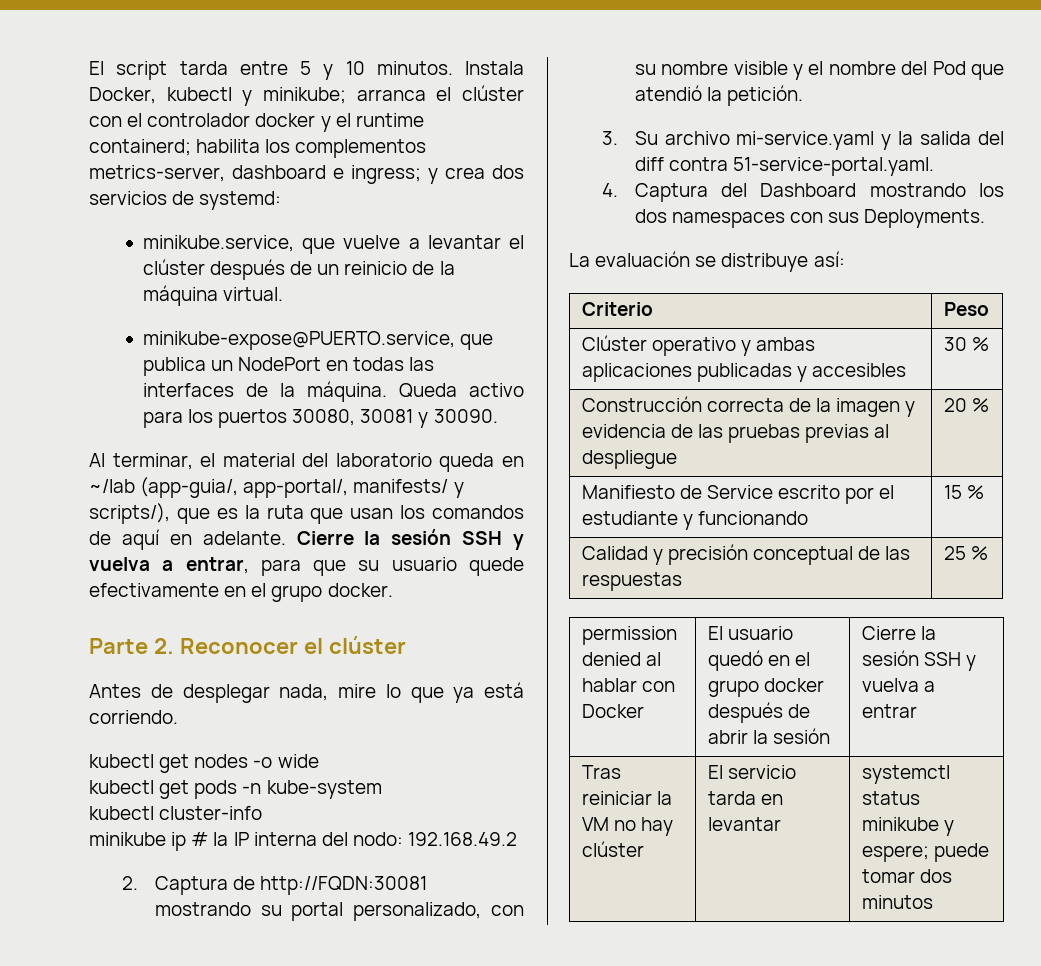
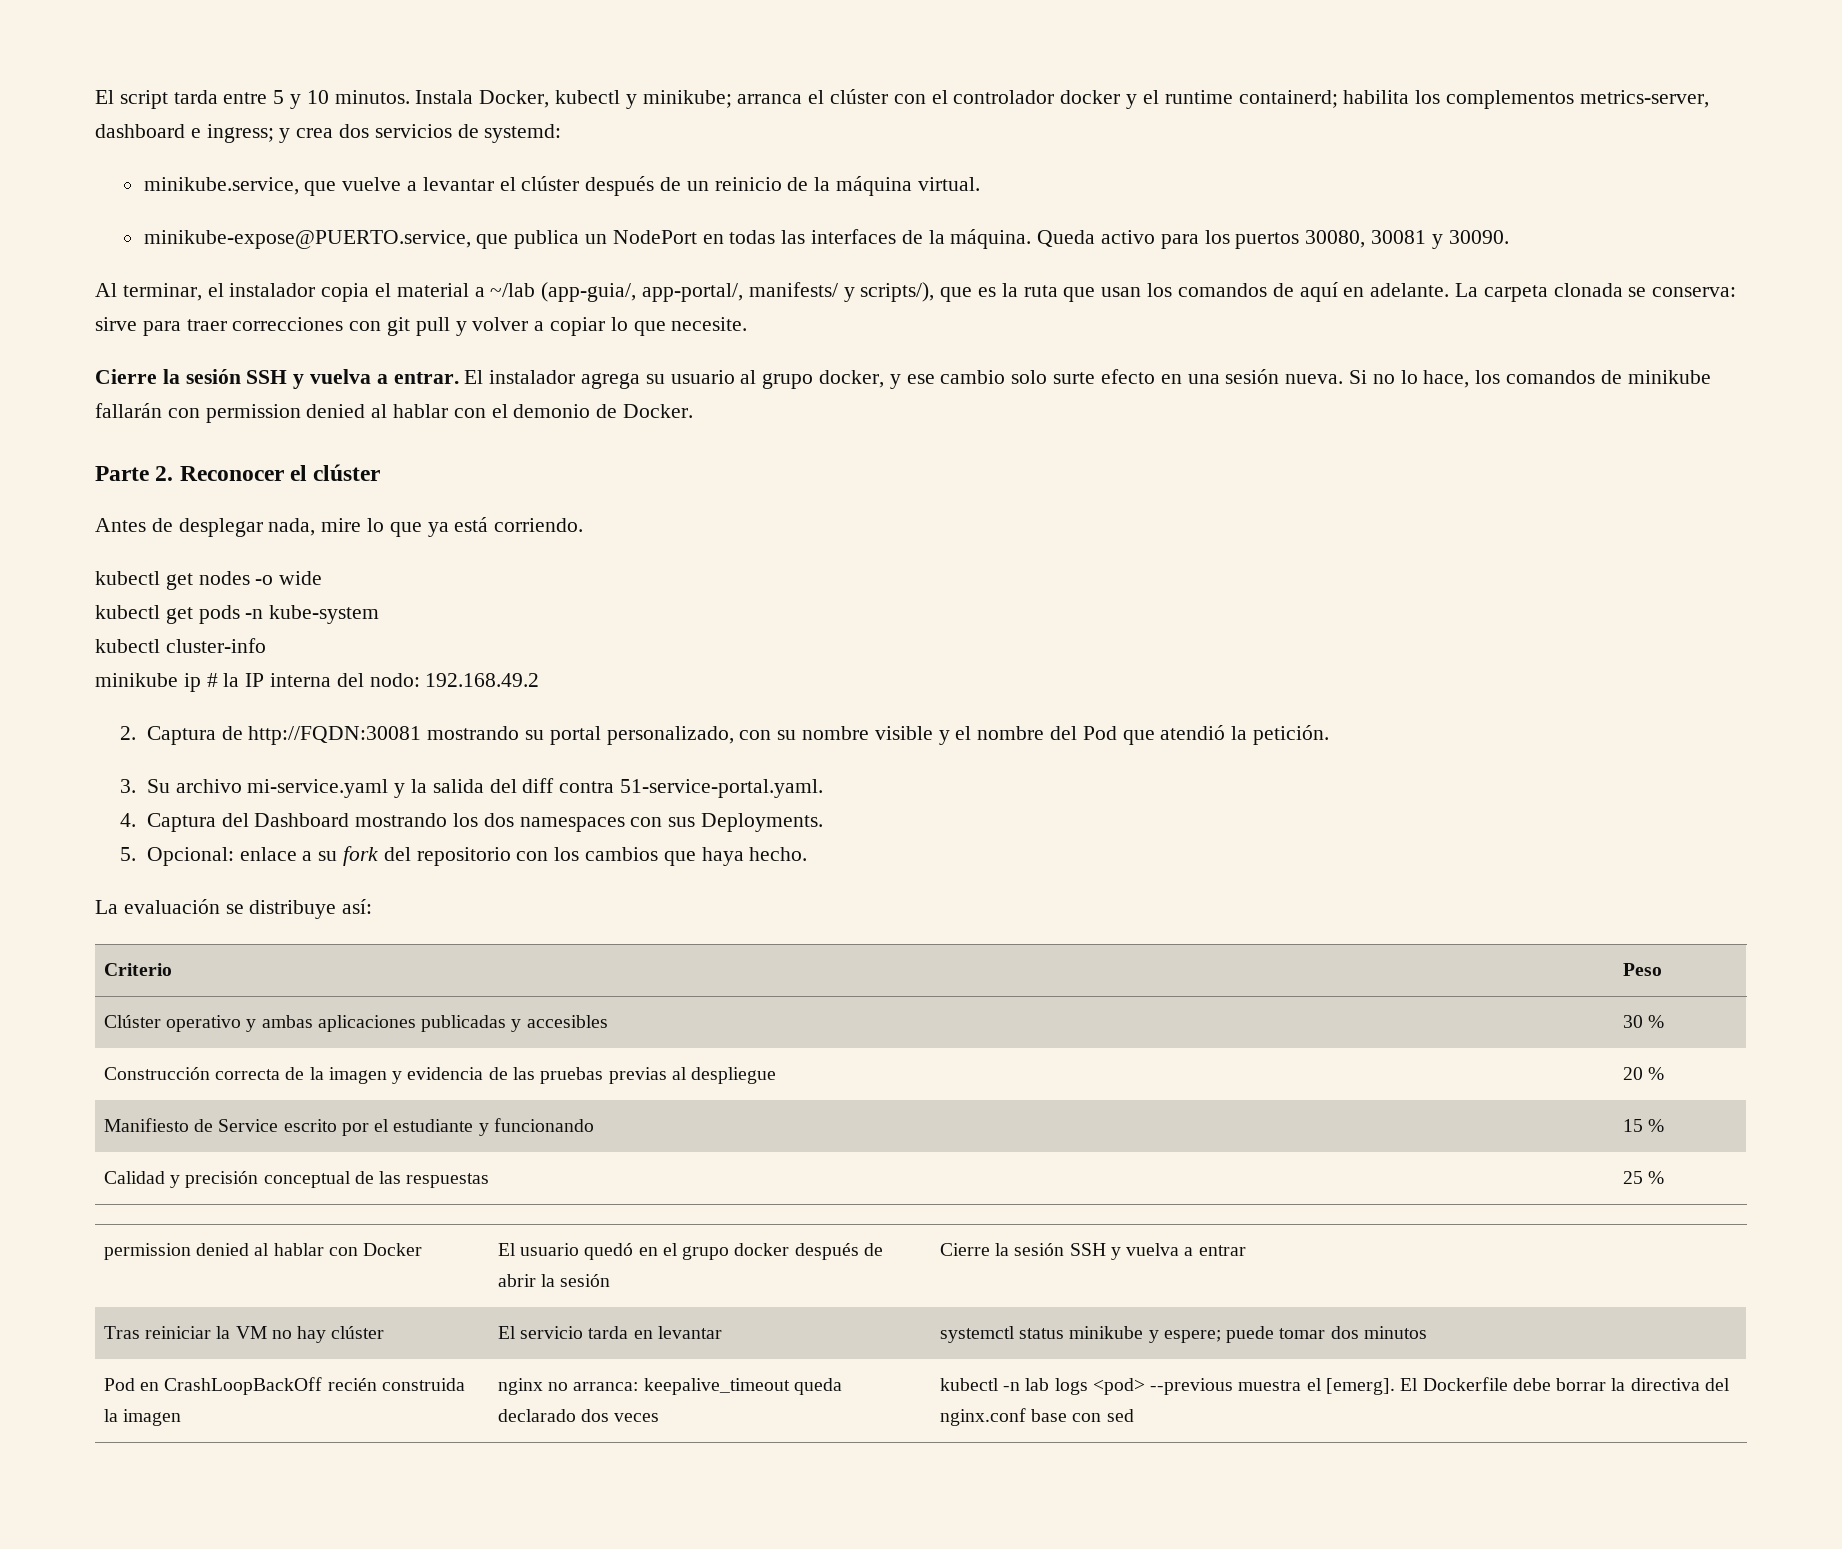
- Al terminar, el material del laboratorio queda en ~/lab (app-guia/, app-portal/, manifests/ y scripts/), que es la ruta que usan los comandos de aquí en adelante.
+ Al terminar, el instalador copia el material a ~/lab (app-guia/, app-portal/, manifests/ y scripts/), que es la ruta que usan los comandos de aquí en adelante.
- Cierre la sesión SSH y vuelva a entrar, para que su usuario quede efectivamente en el grupo docker.
+ La carpeta clonada se conserva: sirve para traer correcciones con git pull y volver a copiar lo que necesite.
+ Cierre la sesión SSH y vuelva a entrar. El instalador agrega su usuario al grupo docker, y ese cambio solo surte efecto en una sesión nueva. Si no lo hace, los comandos de minikube fallarán con permission denied al hablar con el demonio de Docker.
+ 5. Opcional: enlace a su fork del repositorio con los cambios que haya hecho.
+ Pod en CrashLoopBackOff recién construida la imagen | nginx no arranca: keepalive_timeout queda declarado dos veces | kubectl -n lab logs <pod> --previous muestra el [emerg]. El Dockerfile debe borrar la directiva del nginx.conf base con sed

